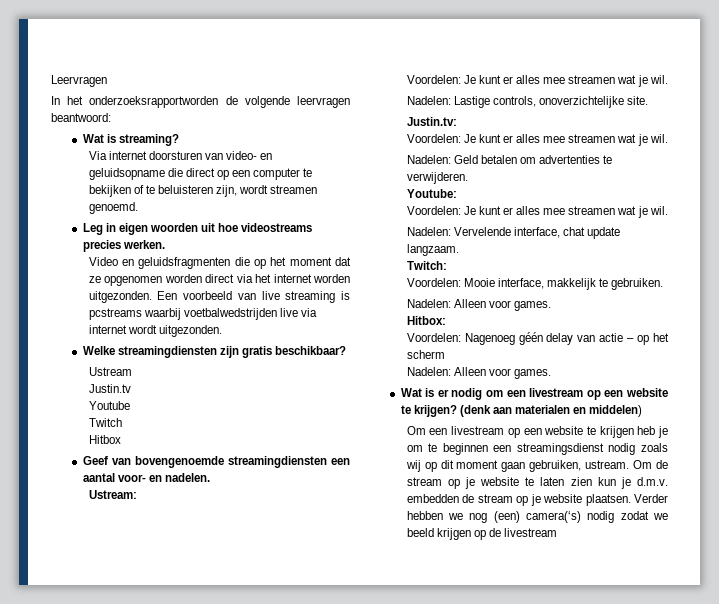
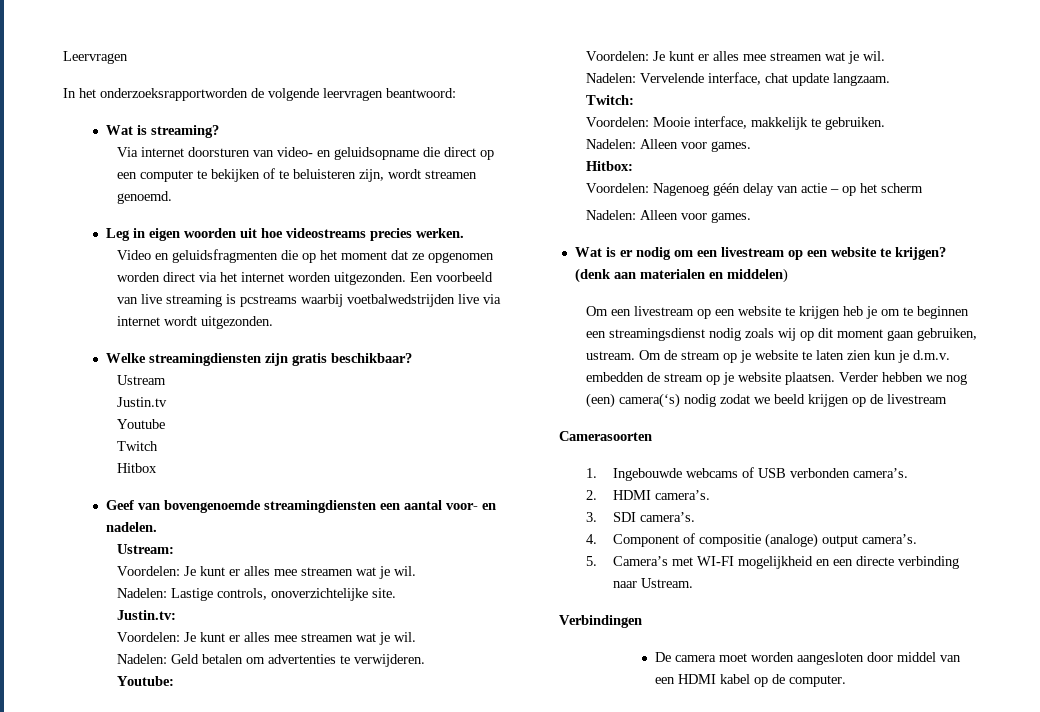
+ Camerasoorten
+ 1. Ingebouwde webcams of USB verbonden camera’s.
+ 2. HDMI camera’s.
+ 3. SDI camera’s.
+ 4. Component of compositie (analoge) output camera’s.
+ 5. Camera’s met WI-FI mogelijkheid en een directe verbinding naar Ustream.
+ Verbindingen
+ De camera moet worden aangesloten door middel van een HDMI kabel op de computer.

